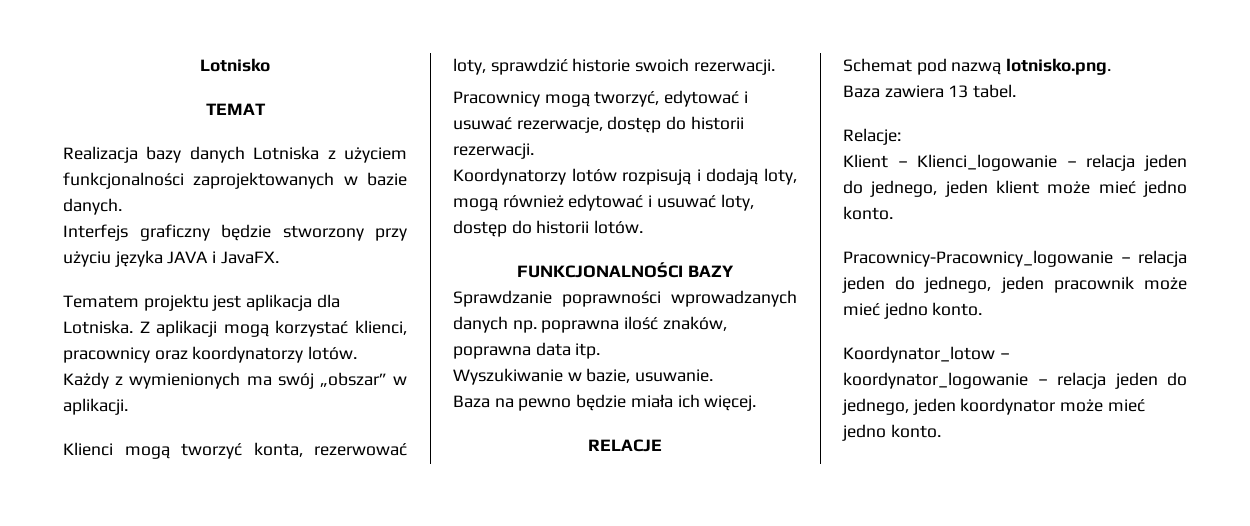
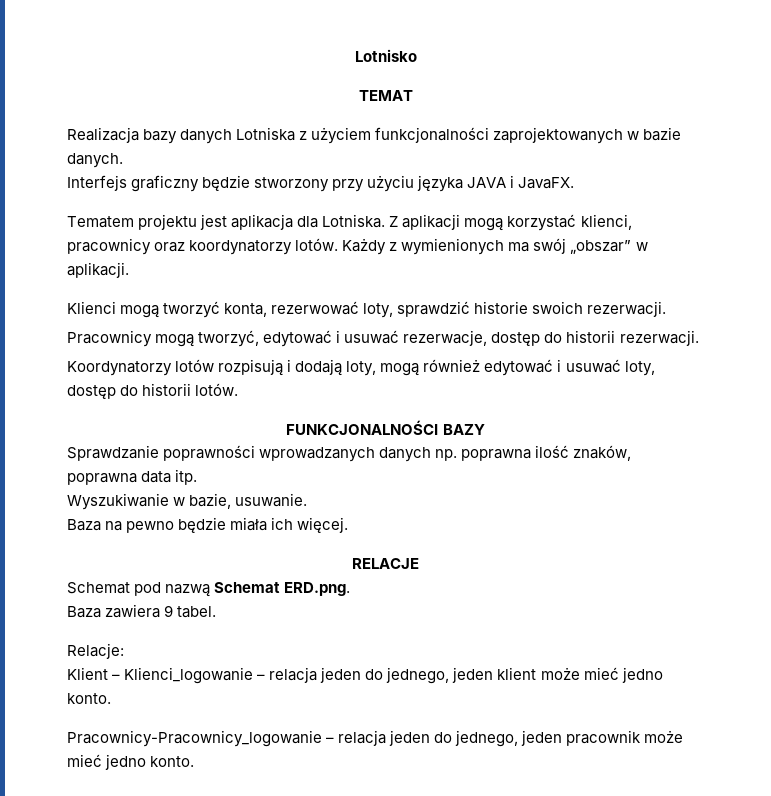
- Schemat pod nazwą lotnisko.png.
+ Schemat pod nazwą Schemat ERD.png.
- Baza zawiera 13 tabel.
+ Baza zawiera 9 tabel.
- Koordynator_lotow – koordynator_logowanie – relacja jeden do jednego, jeden koordynator może mieć jedno konto.

